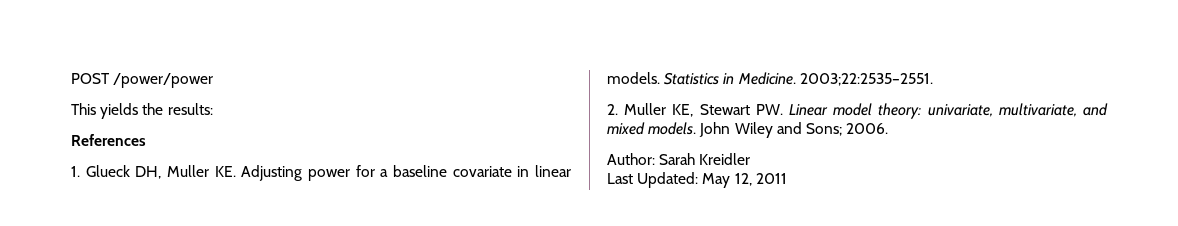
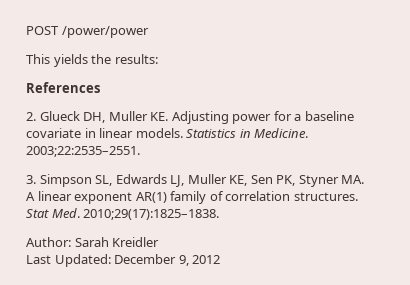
- 1. Glueck DH, Muller KE. Adjusting power for a baseline covariate in linear models.
+ 2. Glueck DH, Muller KE. Adjusting power for a baseline covariate in linear models.
- 2. Muller KE, Stewart PW. Linear model theory: univariate, multivariate, and mixed models. John Wiley and Sons; 2006.
+ 3. Simpson SL, Edwards LJ, Muller KE, Sen PK, Styner MA. A linear exponent AR(1) family of correlation structures. Stat Med. 2010;29(17):1825–1838.
- Last Updated: May 12, 2011
+ Last Updated: December 9, 2012

